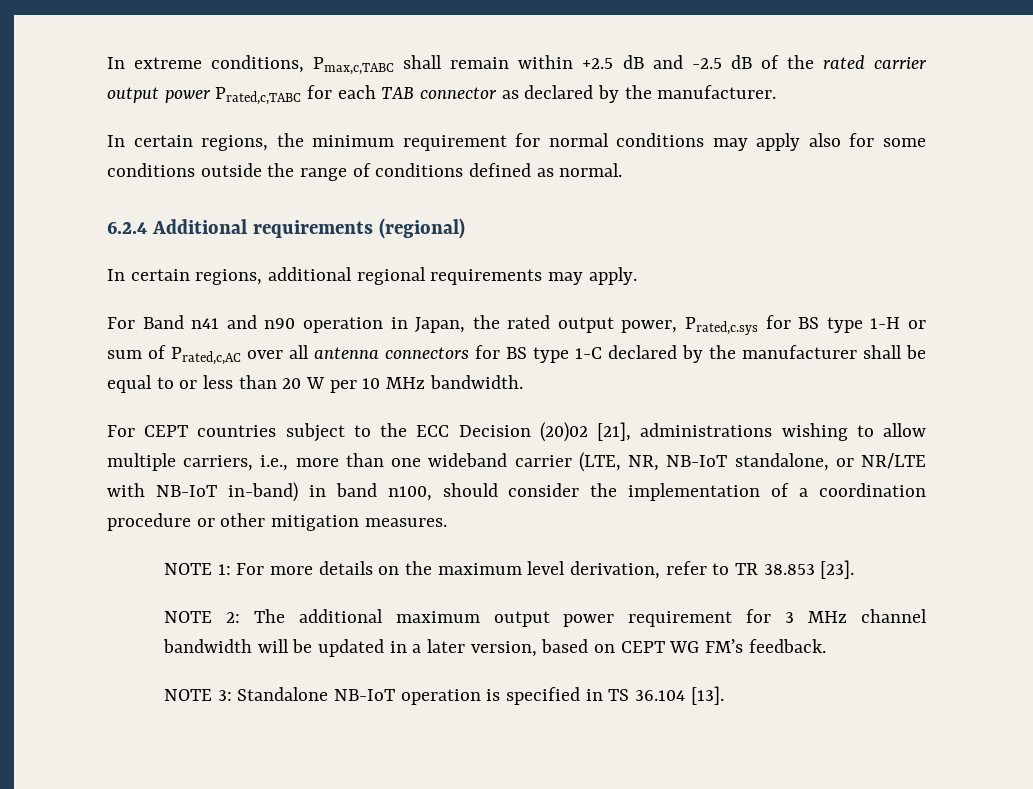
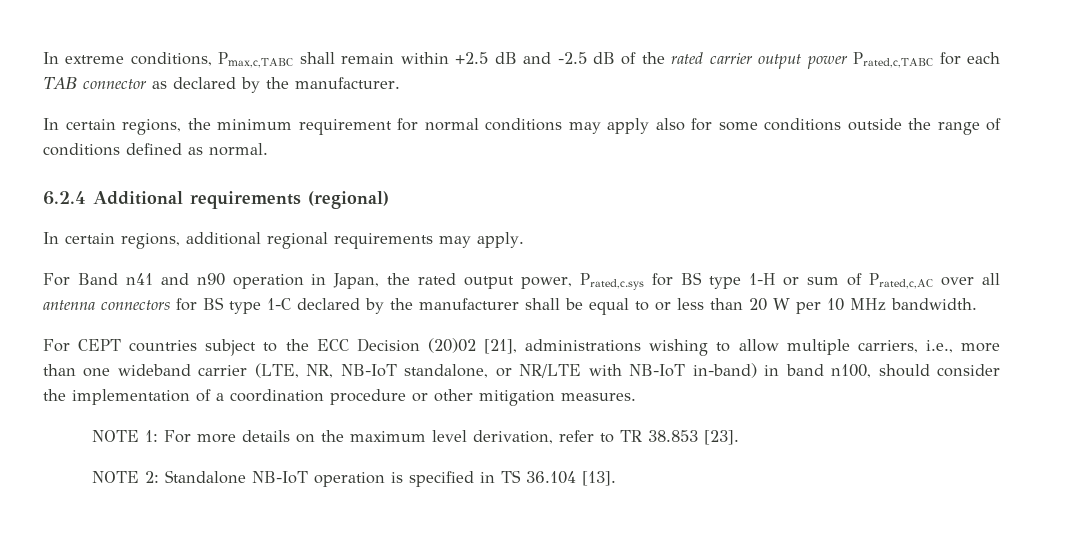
- NOTE 2: The additional maximum output power requirement for 3 MHz channel bandwidth will be updated in a later version, based on CEPT WG FM’s feedback.
- NOTE 3: Standalone NB-IoT operation is specified in TS 36.104 [13].
+ NOTE 2: Standalone NB-IoT operation is specified in TS 36.104 [13].

